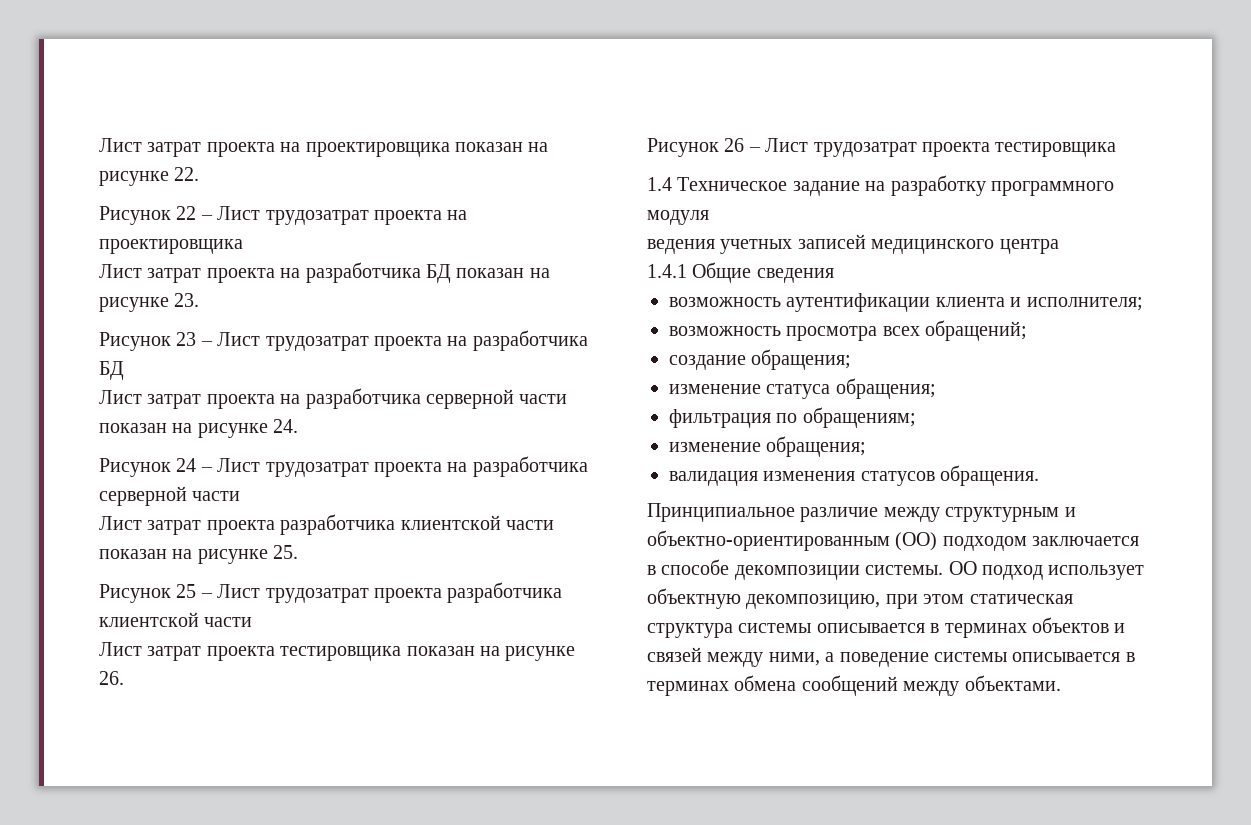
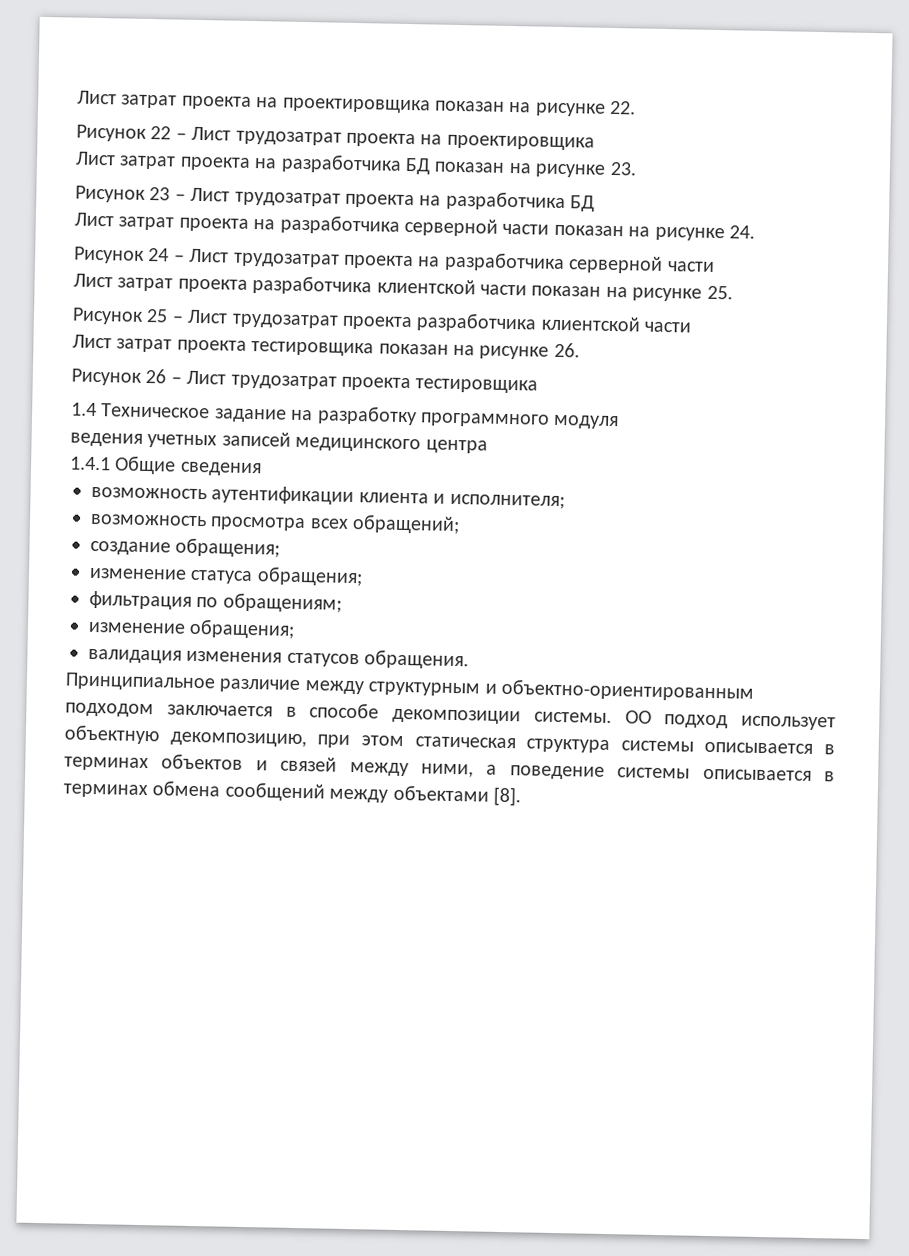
- Принципиальное различие между структурным и объектно-ориентированным (ОО) подходом заключается в способе декомпозиции системы.
+ Принципиальное различие между структурным и объектно-ориентированным подходом заключается в способе декомпозиции системы.
- ОО подход использует объектную декомпозицию, при этом статическая структура системы описывается в терминах объектов и связей между ними, а поведение системы описывается в терминах обмена сообщений между объектами.
+ ОО подход использует объектную декомпозицию, при этом статическая структура системы описывается в терминах объектов и связей между ними, а поведение системы описывается в терминах обмена сообщений между объектами [8].

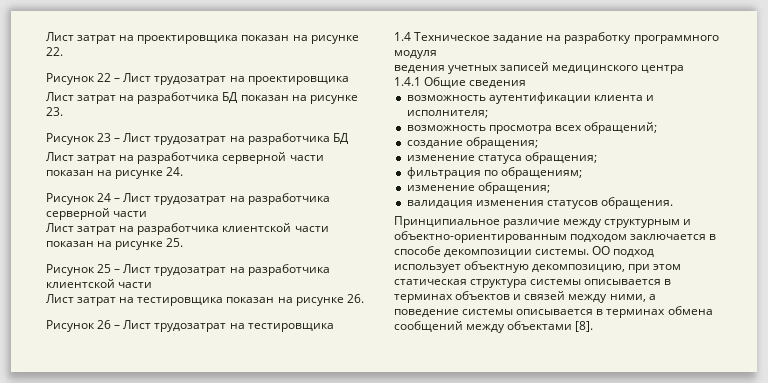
- Лист затрат проекта на проектировщика показан на рисунке 22.
+ Лист затрат на проектировщика показан на рисунке 22.
- Рисунок 22 – Лист трудозатрат проекта на проектировщика
+ Рисунок 22 – Лист трудозатрат на проектировщика
- Лист затрат проекта на разработчика БД показан на рисунке 23.
+ Лист затрат на разработчика БД показан на рисунке 23.
- Рисунок 23 – Лист трудозатрат проекта на разработчика БД
+ Рисунок 23 – Лист трудозатрат на разработчика БД
- Лист затрат проекта на разработчика серверной части показан на рисунке 24.
+ Лист затрат на разработчика серверной части показан на рисунке 24.
- Рисунок 24 – Лист трудозатрат проекта на разработчика серверной части
+ Рисунок 24 – Лист трудозатрат на разработчика серверной части
- Лист затрат проекта разработчика клиентской части показан на рисунке 25.
+ Лист затрат на разработчика клиентской части показан на рисунке 25.
- Рисунок 25 – Лист трудозатрат проекта разработчика клиентской части
+ Рисунок 25 – Лист трудозатрат на разработчика клиентской части
- Лист затрат проекта тестировщика показан на рисунке 26.
+ Лист затрат на тестировщика показан на рисунке 26.
- Рисунок 26 – Лист трудозатрат проекта тестировщика
+ Рисунок 26 – Лист трудозатрат на тестировщика

